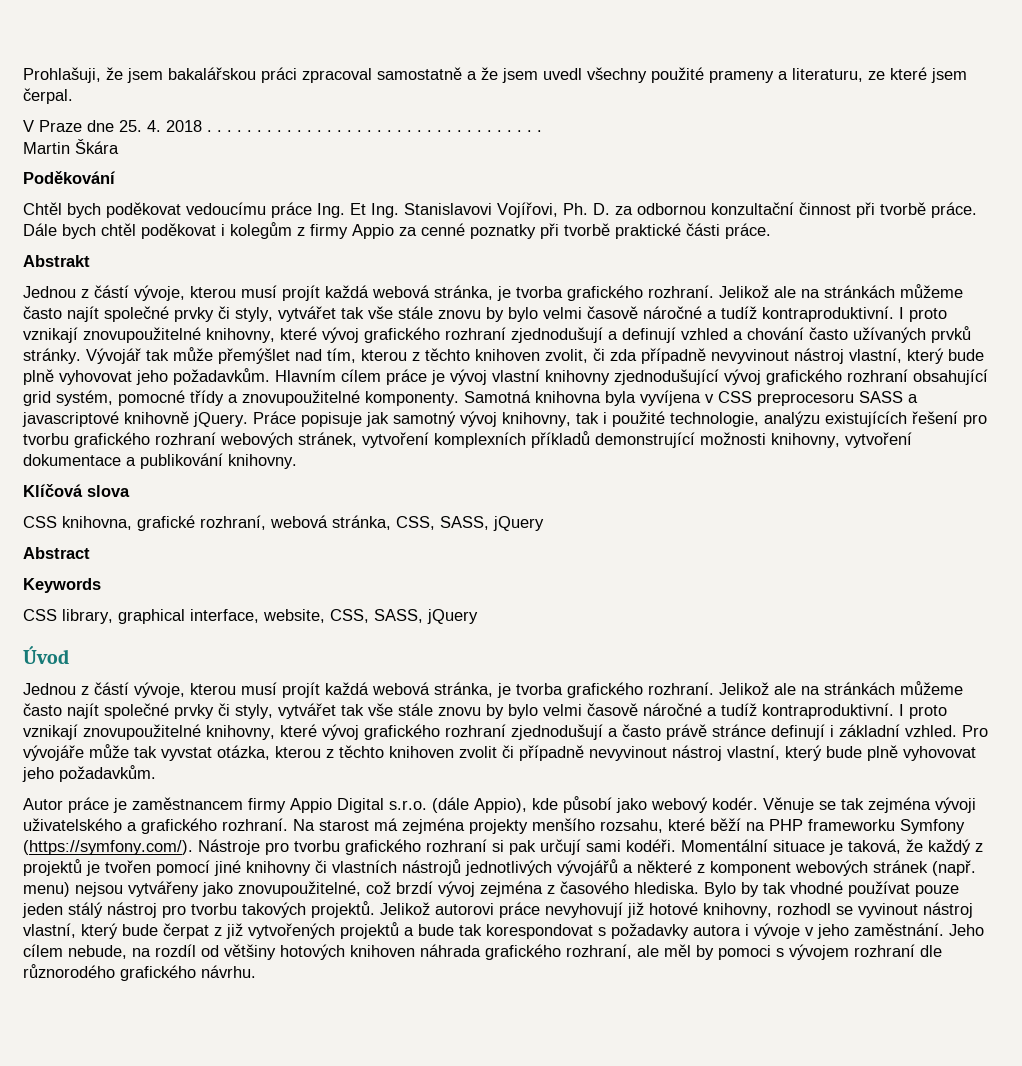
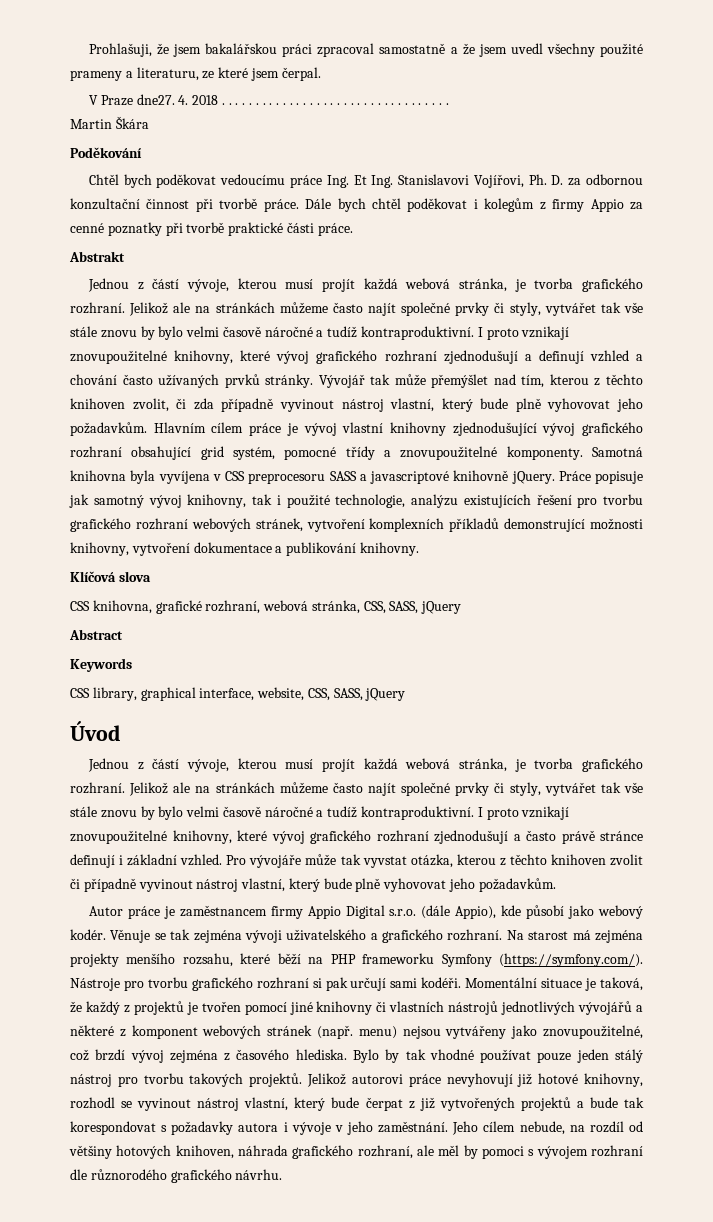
- V Praze dne 25. 4. 2018 . . . . . . . . . . . . . . . . . . . . . . . . . . . . . . . . . .
+ V Praze dne27. 4. 2018 . . . . . . . . . . . . . . . . . . . . . . . . . . . . . . . . . .
- Vývojář tak může přemýšlet nad tím, kterou z těchto knihoven zvolit, či zda případně nevyvinout nástroj vlastní, který bude plně vyhovovat jeho požadavkům.
+ Vývojář tak může přemýšlet nad tím, kterou z těchto knihoven zvolit, či zda případně vyvinout nástroj vlastní, který bude plně vyhovovat jeho požadavkům.
- Pro vývojáře může tak vyvstat otázka, kterou z těchto knihoven zvolit či případně nevyvinout nástroj vlastní, který bude plně vyhovovat jeho požadavkům.
+ Pro vývojáře může tak vyvstat otázka, kterou z těchto knihoven zvolit či případně vyvinout nástroj vlastní, který bude plně vyhovovat jeho požadavkům.
- Jeho cílem nebude, na rozdíl od většiny hotových knihoven náhrada grafického rozhraní, ale měl by pomoci s vývojem rozhraní dle různorodého grafického návrhu.
+ Jeho cílem nebude, na rozdíl od většiny hotových knihoven, náhrada grafického rozhraní, ale měl by pomoci s vývojem rozhraní dle různorodého grafického návrhu.

